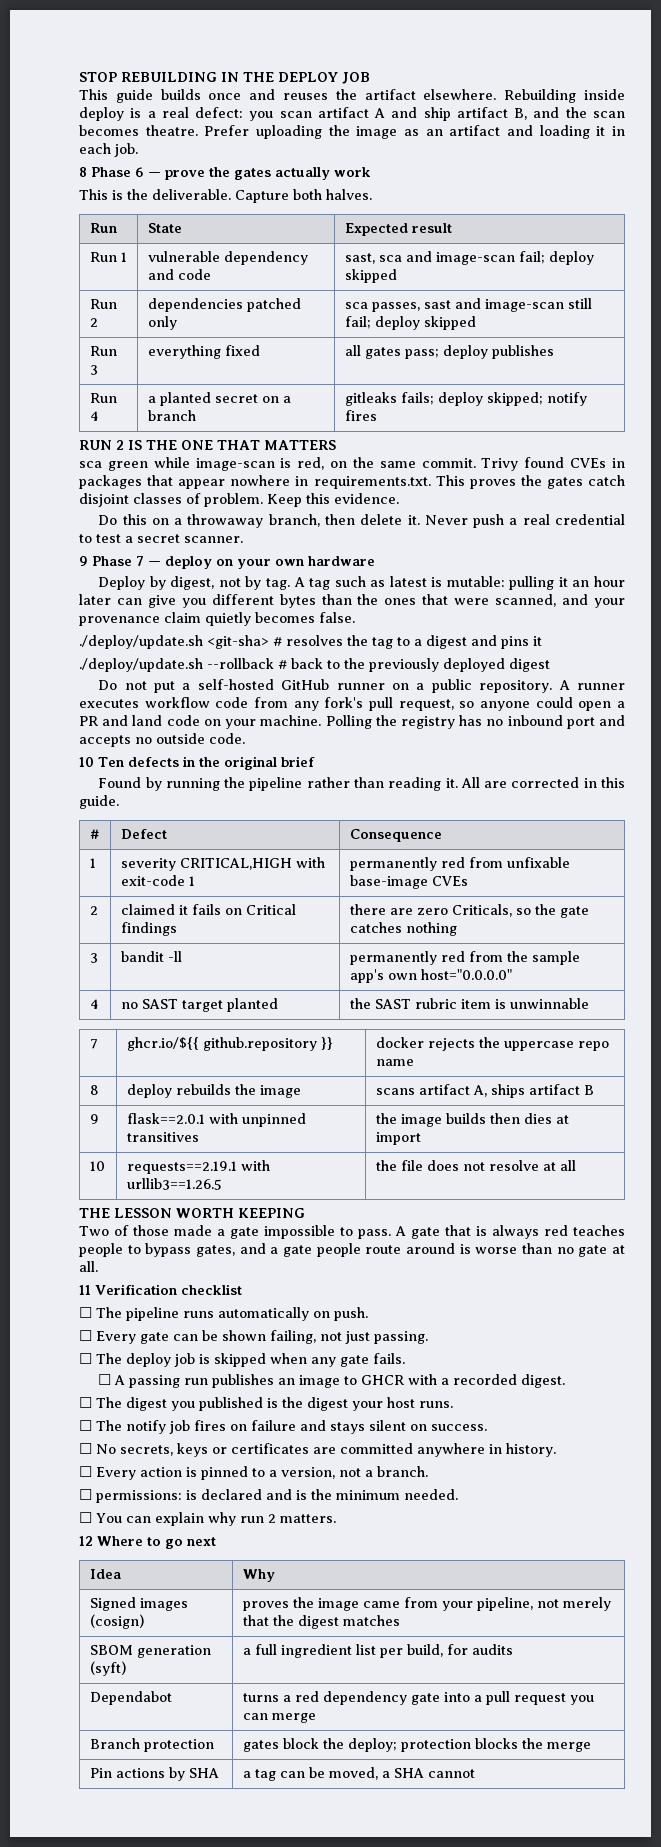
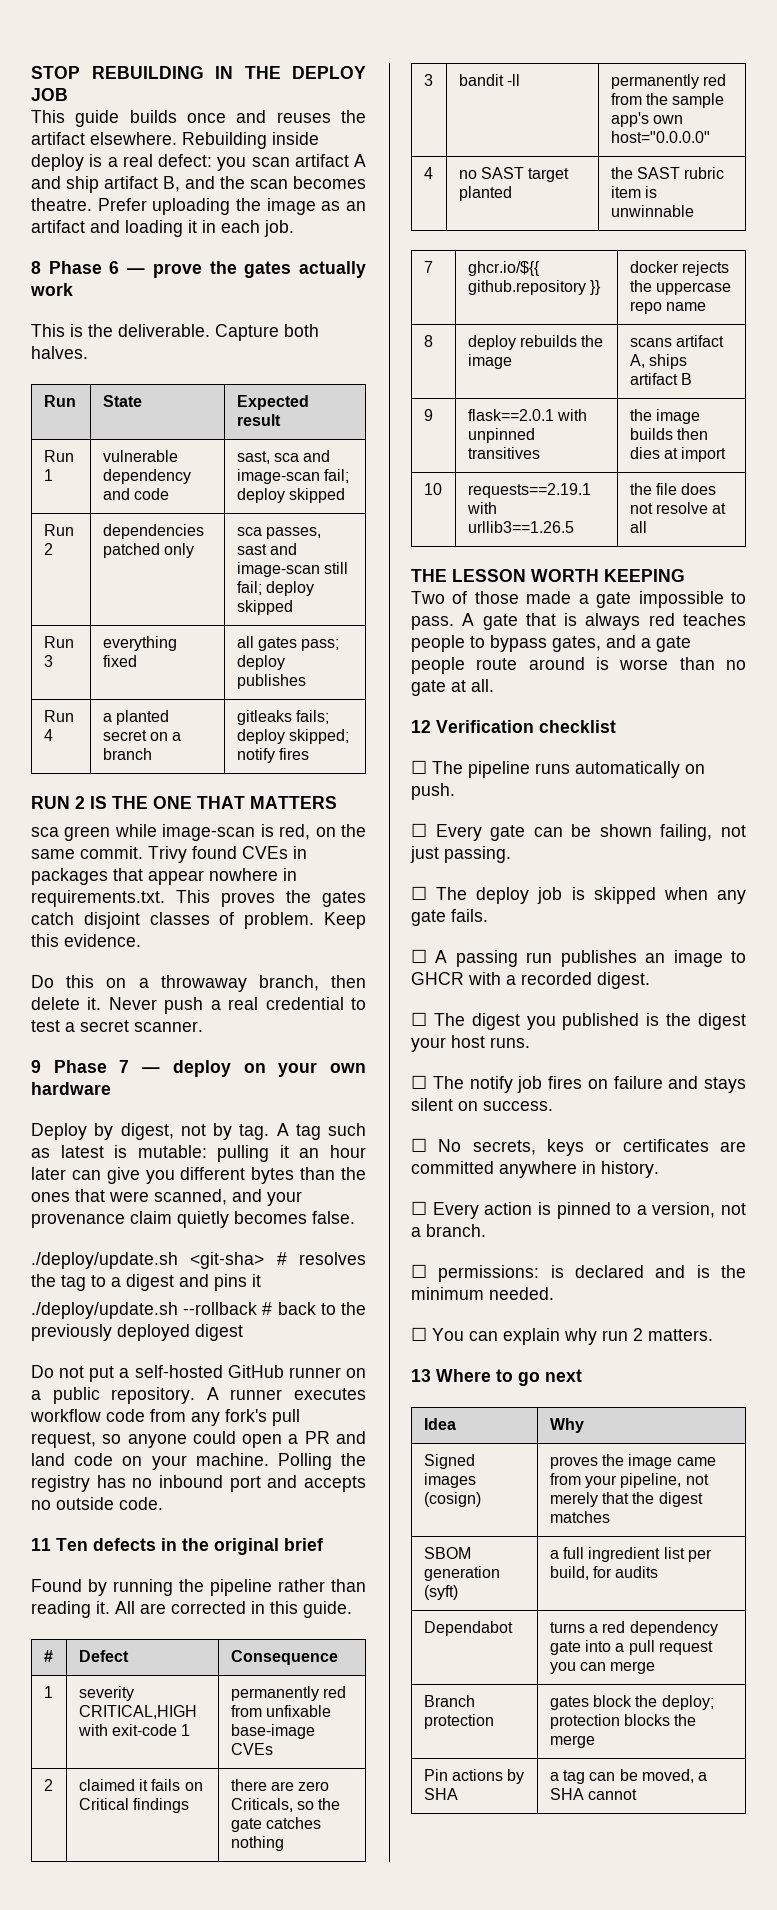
- 10 Ten defects in the original brief
+ 11 Ten defects in the original brief
- 11 Verification checklist
+ 12 Verification checklist
- 12 Where to go next
+ 13 Where to go next

